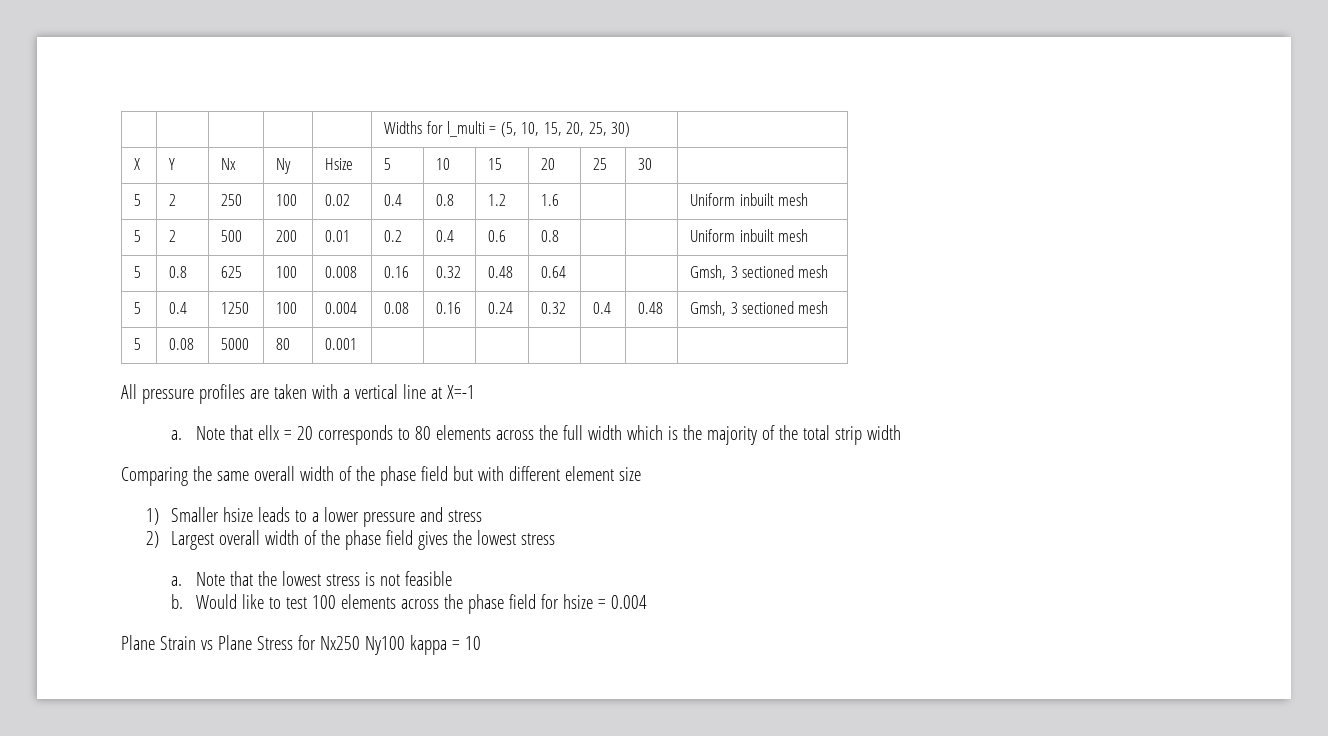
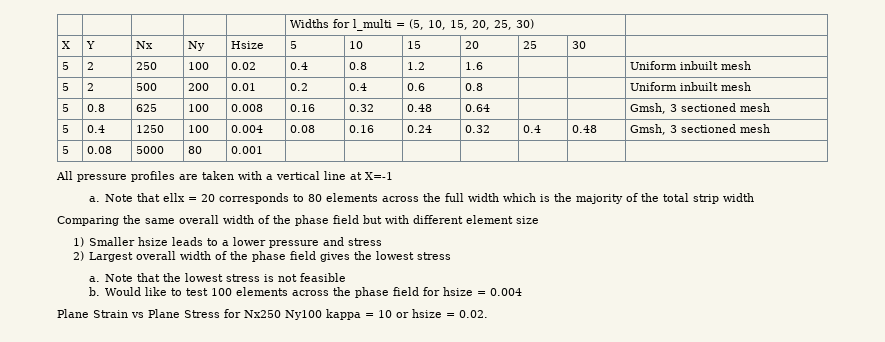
- Plane Strain vs Plane Stress for Nx250 Ny100 kappa = 10
+ Plane Strain vs Plane Stress for Nx250 Ny100 kappa = 10 or hsize = 0.02.

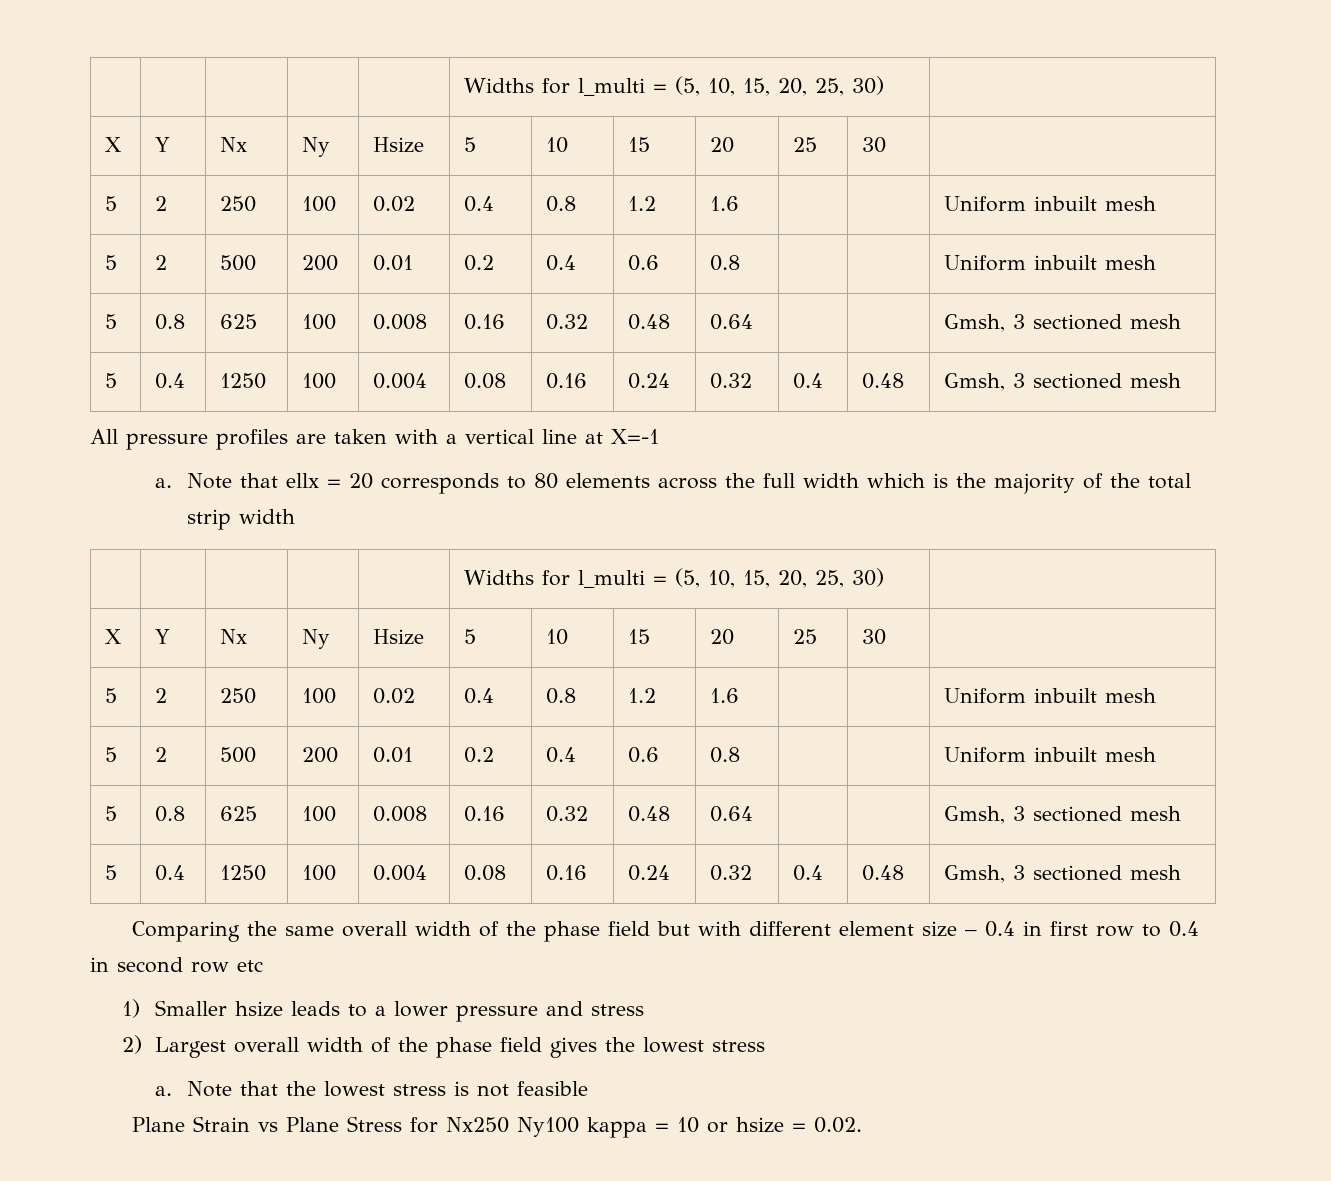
- 5 | 0.08 | 5000 | 80 | 0.001 | | | | | | |
  Note that ellx = 20 corresponds to 80 elements across the full width which is the majority of the total strip width
+ | | | | | Widths for l_multi = (5, 10, 15, 20, 25, 30) |
+ X | Y | Nx | Ny | Hsize | 5 | 10 | 15 | 20 | 25 | 30 |
+ 5 | 2 | 250 | 100 | 0.02 | 0.4 | 0.8 | 1.2 | 1.6 | | | Uniform inbuilt mesh
+ 5 | 2 | 500 | 200 | 0.01 | 0.2 | 0.4 | 0.6 | 0.8 | | | Uniform inbuilt mesh
+ 5 | 0.8 | 625 | 100 | 0.008 | 0.16 | 0.32 | 0.48 | 0.64 | | | Gmsh, 3 sectioned mesh
+ 5 | 0.4 | 1250 | 100 | 0.004 | 0.08 | 0.16 | 0.24 | 0.32 | 0.4 | 0.48 | Gmsh, 3 sectioned mesh
- Comparing the same overall width of the phase field but with different element size
+ Comparing the same overall width of the phase field but with different element size – 0.4 in first row to 0.4 in second row etc
- b. Would like to test 100 elements across the phase field for hsize = 0.004

